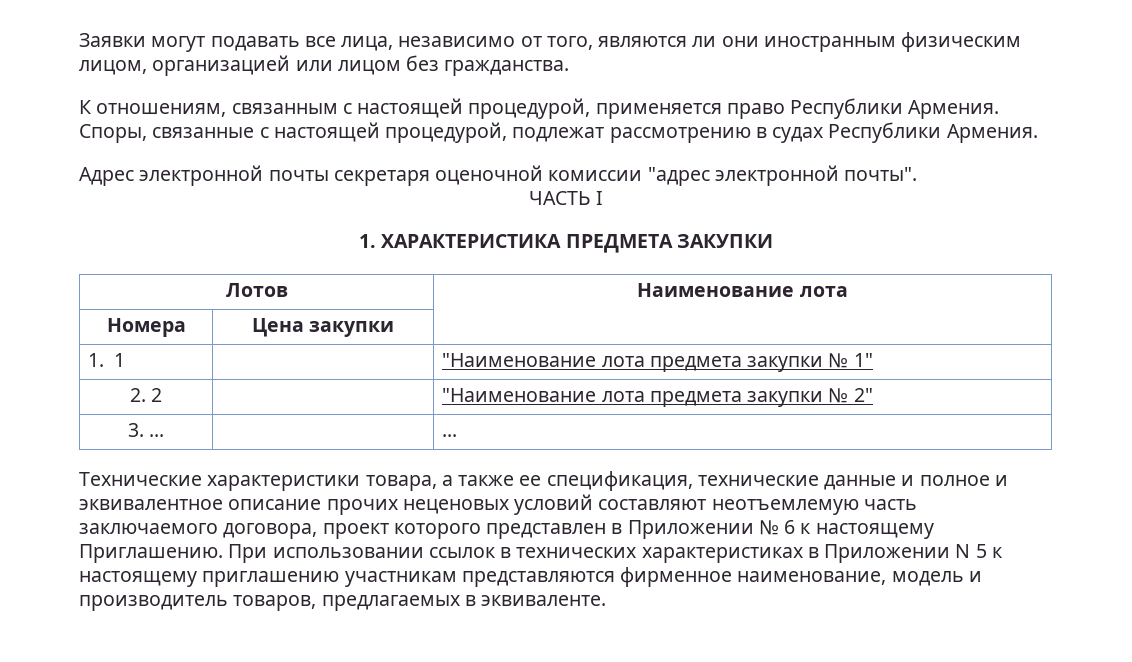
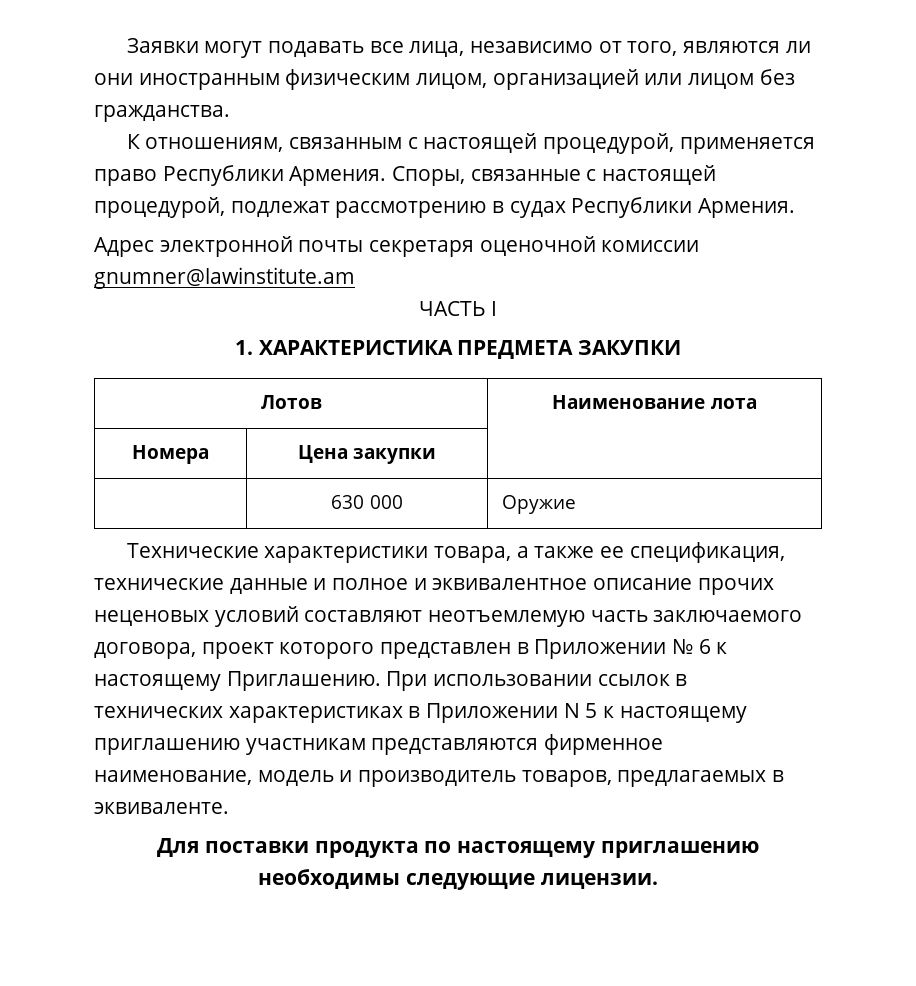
- Адрес электронной почты секретаря оценочной комиссии "адрес электронной почты".
+ Адрес электронной почты секретаря оценочной комиссии gnumner@lawinstitute.am
- 1. 1 | | "Наименование лота предмета закупки № 1"
- 2. 2 | | "Наименование лота предмета закупки № 2"
- 3. ... | | ...
+ | 630 000 | Оружие
+ Для поставки продукта по настоящему приглашению необходимы следующие лицензии.

